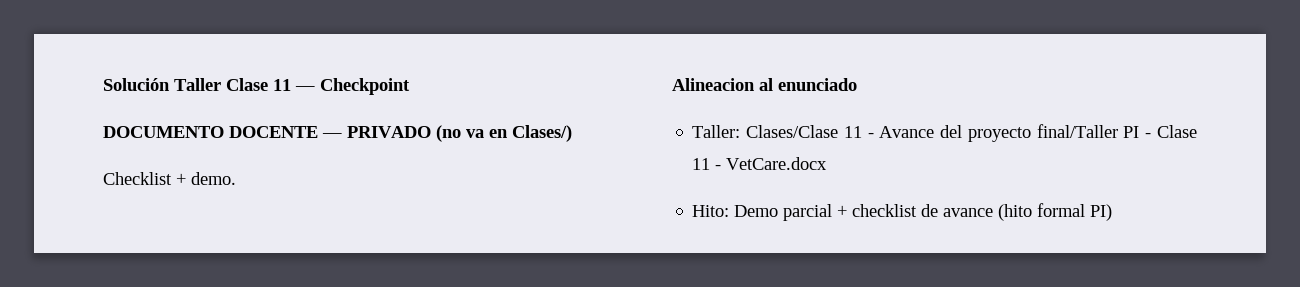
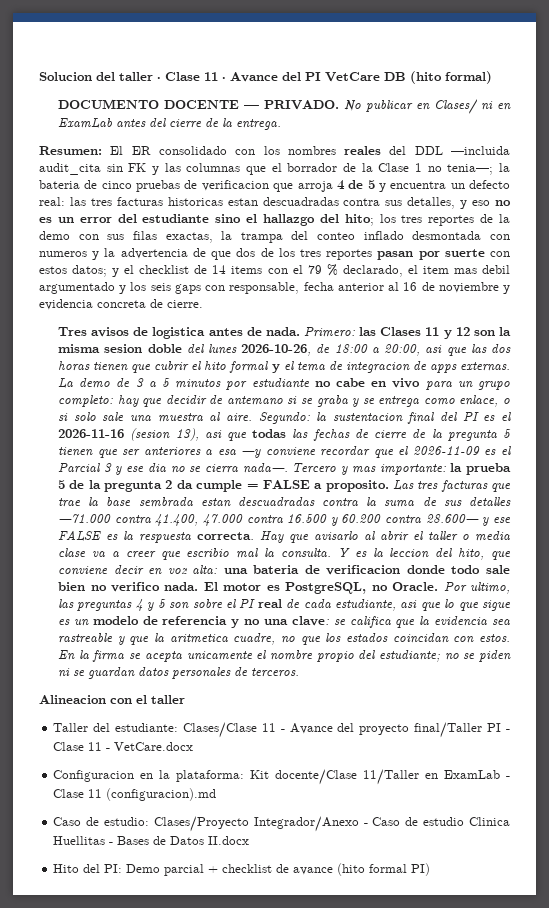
- Solución Taller Clase 11 — Checkpoint
- DOCUMENTO DOCENTE — PRIVADO (no va en Clases/)
- Checklist + demo.
- Alineacion al enunciado
- Taller: Clases/Clase 11 - Avance del proyecto final/Taller PI - Clase 11 - VetCare.docx
+ Solucion del taller · Clase 11 · Avance del PI VetCare DB (hito formal)
+ DOCUMENTO DOCENTE — PRIVADO. No publicar en Clases/ ni en ExamLab antes del cierre de la entrega.
+ Resumen: El ER consolidado con los nombres reales del DDL —incluida audit_cita sin FK y las columnas que el borrador de la Clase 1 no tenia—; la bateria de cinco pruebas de verificacion que arroja 4 de 5 y encuentra un defecto real: las tres facturas historicas estan descuadradas contra sus detalles, y eso no es un error del estudiante sino el hallazgo del hito; los tres reportes de la demo con sus filas exactas, la trampa del conteo inflado desmontada con numeros y la advertencia de que dos de los tres reportes pasan por suerte con estos datos; y el checklist de 14 items con el 79 % declarado, el item mas debil argumentado y los seis gaps con responsable, fecha anterior al 16 de noviembre y evidencia concreta de cierre.
+ Tres avisos de logistica antes de nada. Primero: las Clases 11 y 12 son la misma sesion doble del lunes 2026-10-26, de 18:00 a 20:00, asi que las dos horas tienen que cubrir el hito formal y el tema de integracion de apps externas. La demo de 3 a 5 minutos por estudiante no cabe en vivo para un grupo completo: hay que decidir de antemano si se graba y se entrega como enlace, o si solo sale una muestra al aire. Segundo: la sustentacion final del PI es el 2026-11-16 (sesion 13), asi que todas las fechas de cierre de la pregunta 5 tienen que ser anteriores a esa —y conviene recordar que el 2026-11-09 es el Parcial 3 y ese dia no se cierra nada—. Tercero y mas importante: la prueba 5 de la pregunta 2 da cumple = FALSE a proposito. Las tres facturas que trae la base sembrada estan descuadradas contra la suma de sus detalles —71.000 contra 41.400, 47.000 contra 16.500 y 60.200 contra 28.600— y ese FALSE es la respuesta correcta. Hay que avisarlo al abrir el taller o media clase va a creer que escribio mal la consulta. Y es la leccion del hito, que conviene decir en voz alta: una bateria de verificacion donde todo sale bien no verifico nada. El motor es PostgreSQL, no Oracle. Por ultimo, las preguntas 4 y 5 son sobre el PI real de cada estudiante, asi que lo que sigue es un modelo de referencia y no una clave: se califica que la evidencia sea rastreable y que la aritmetica cuadre, no que los estados coincidan con estos. En la firma se acepta unicamente el nombre propio del estudiante; no se piden ni se guardan datos personales de terceros.
+ Alineacion con el taller
+ Taller del estudiante: Clases/Clase 11 - Avance del proyecto final/Taller PI - Clase 11 - VetCare.docx
- Hito: Demo parcial + checklist de avance (hito formal PI)
+ Configuracion en la plataforma: Kit docente/Clase 11/Taller en ExamLab - Clase 11 (configuracion).md
+ Caso de estudio: Clases/Proyecto Integrador/Anexo - Caso de estudio Clinica Huellitas - Bases de Datos II.docx
+ Hito del PI: Demo parcial + checklist de avance (hito formal PI)

